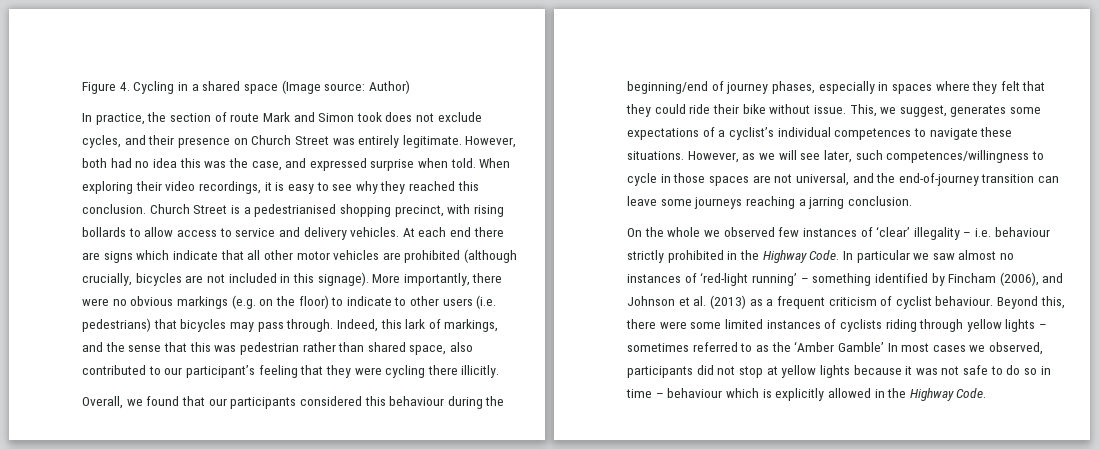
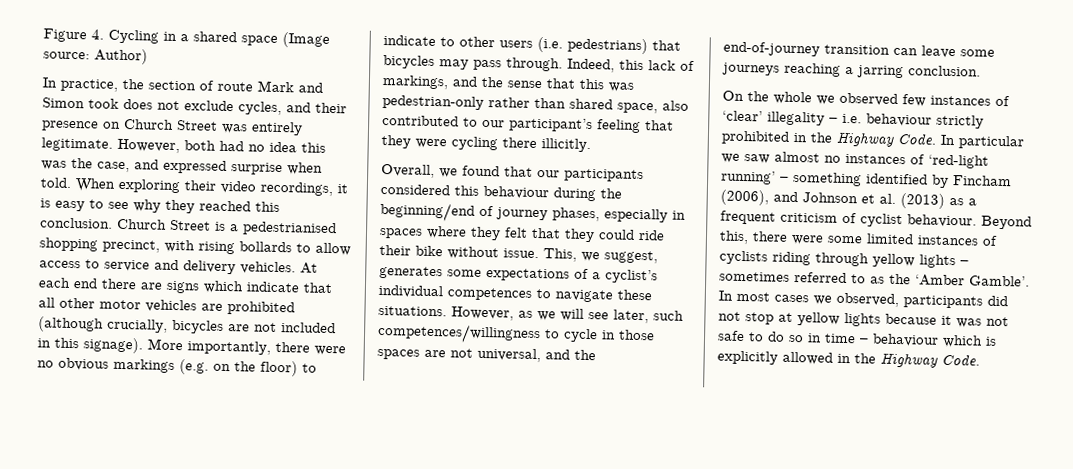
- Indeed, this lark of markings, and the sense that this was pedestrian rather than shared space, also contributed to our participant’s feeling that they were cycling there illicitly.
+ Indeed, this lack of markings, and the sense that this was pedestrian-only rather than shared space, also contributed to our participant’s feeling that they were cycling there illicitly.
- Beyond this, there were some limited instances of cyclists riding through yellow lights – sometimes referred to as the ‘Amber Gamble’ In most cases we observed, participants did not stop at yellow lights because it was not safe to do so in time – behaviour which is explicitly allowed in the Highway Code.
+ Beyond this, there were some limited instances of cyclists riding through yellow lights – sometimes referred to as the ‘Amber Gamble’. In most cases we observed, participants did not stop at yellow lights because it was not safe to do so in time – behaviour which is explicitly allowed in the Highway Code.

